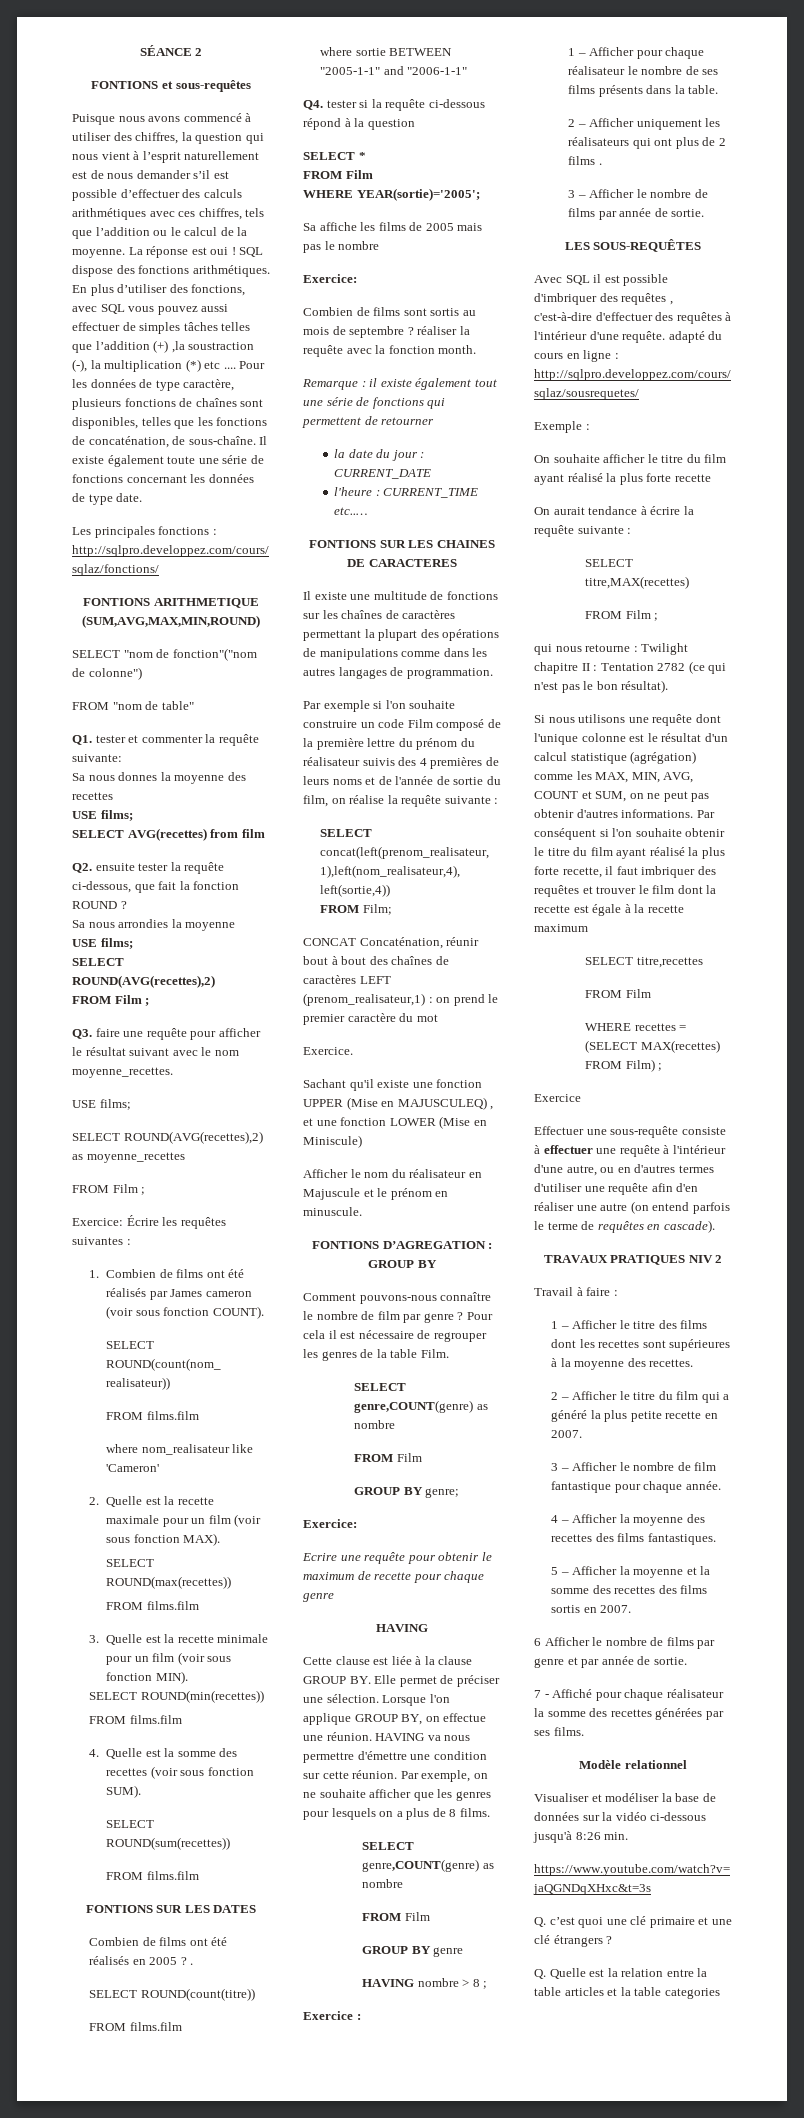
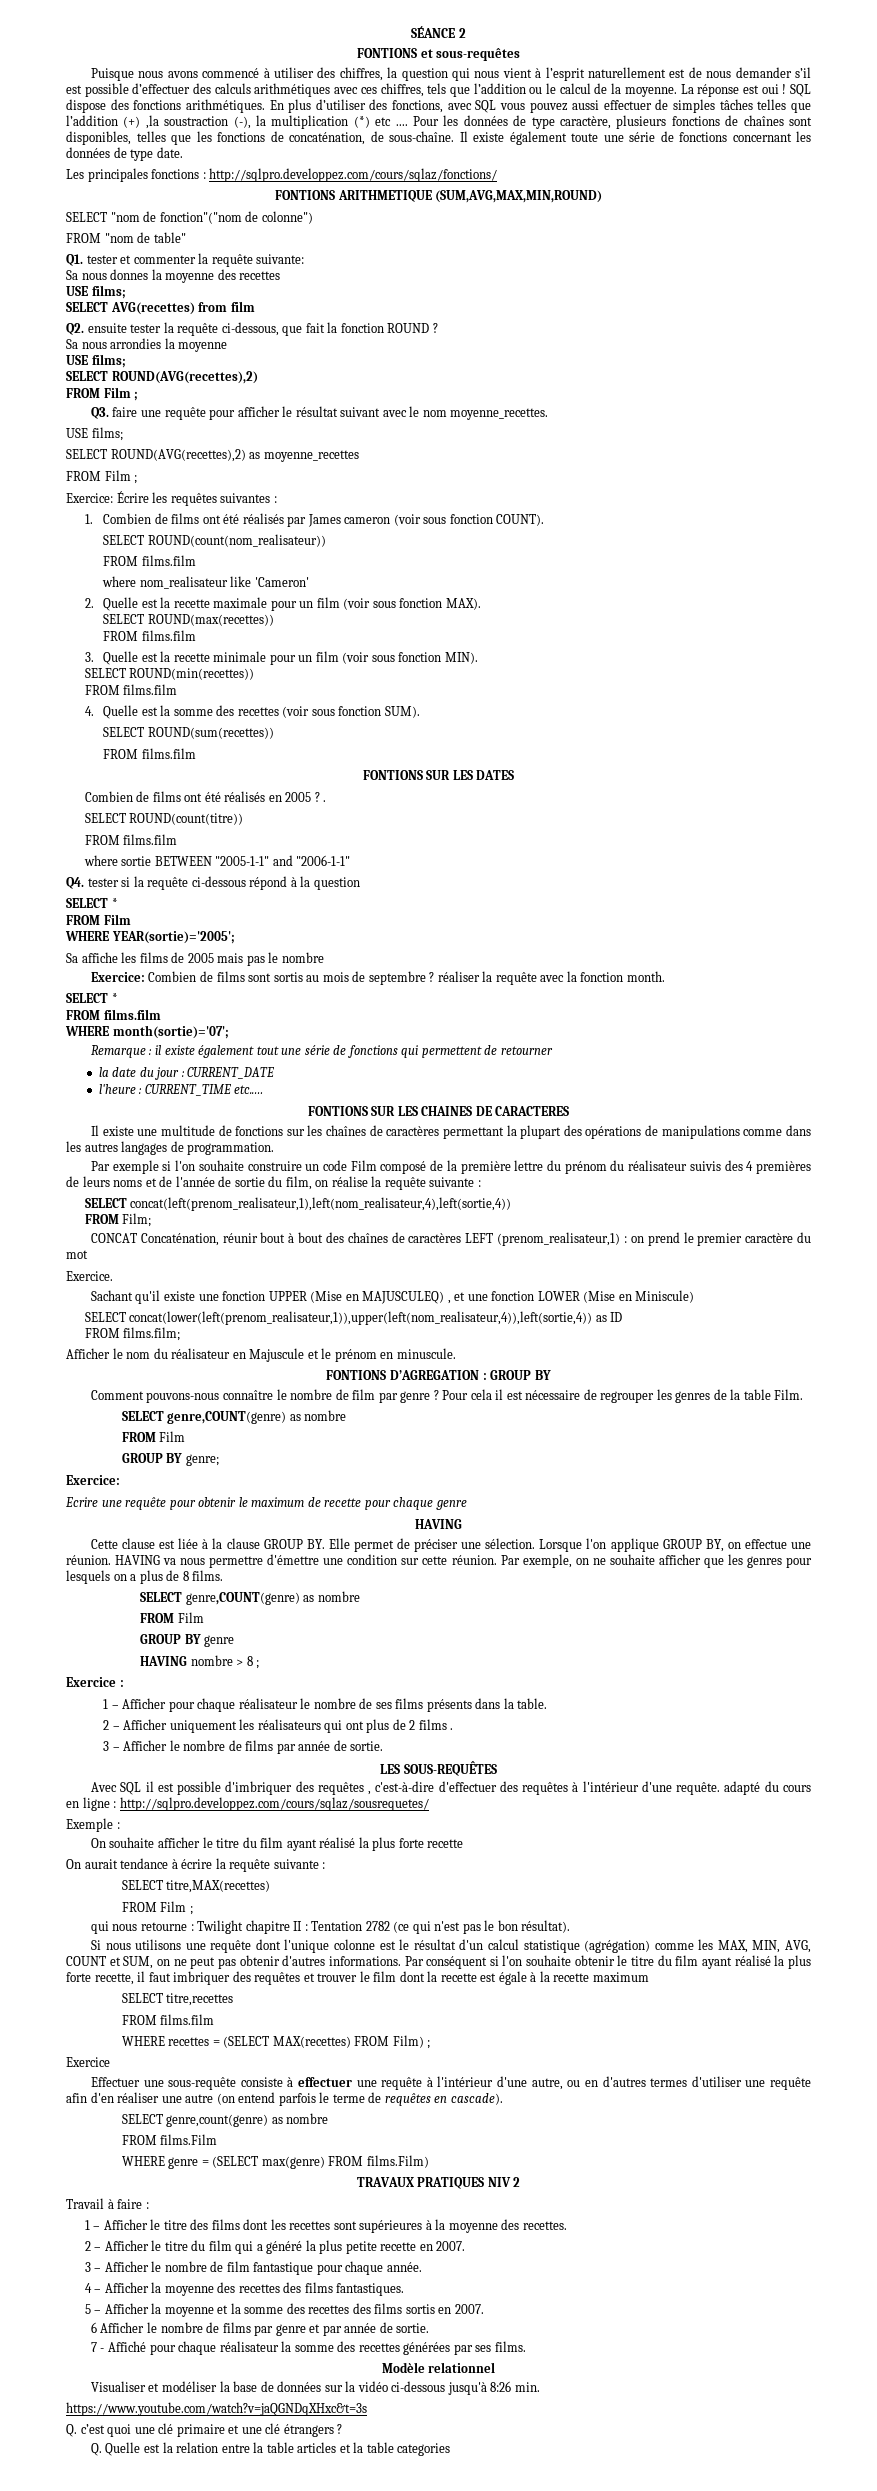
  Sa affiche les films de 2005 mais pas le nombre
- Exercice:
- Combien de films sont sortis au mois de septembre ? réaliser la requête avec la fonction month.
+ Exercice: Combien de films sont sortis au mois de septembre ? réaliser la requête avec la fonction month.
+ SELECT *
+ FROM films.film
+ WHERE month(sortie)='07';
+ SELECT concat(lower(left(prenom_realisateur,1)),upper(left(nom_realisateur,4)),left(sortie,4)) as ID
+ FROM films.film;
  SELECT titre,recettes
- FROM Film
+ FROM films.film
+ SELECT genre,count(genre) as nombre
+ FROM films.Film
+ WHERE genre = (SELECT max(genre) FROM films.Film)

